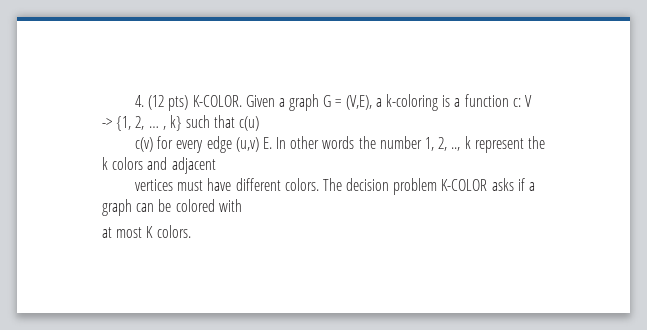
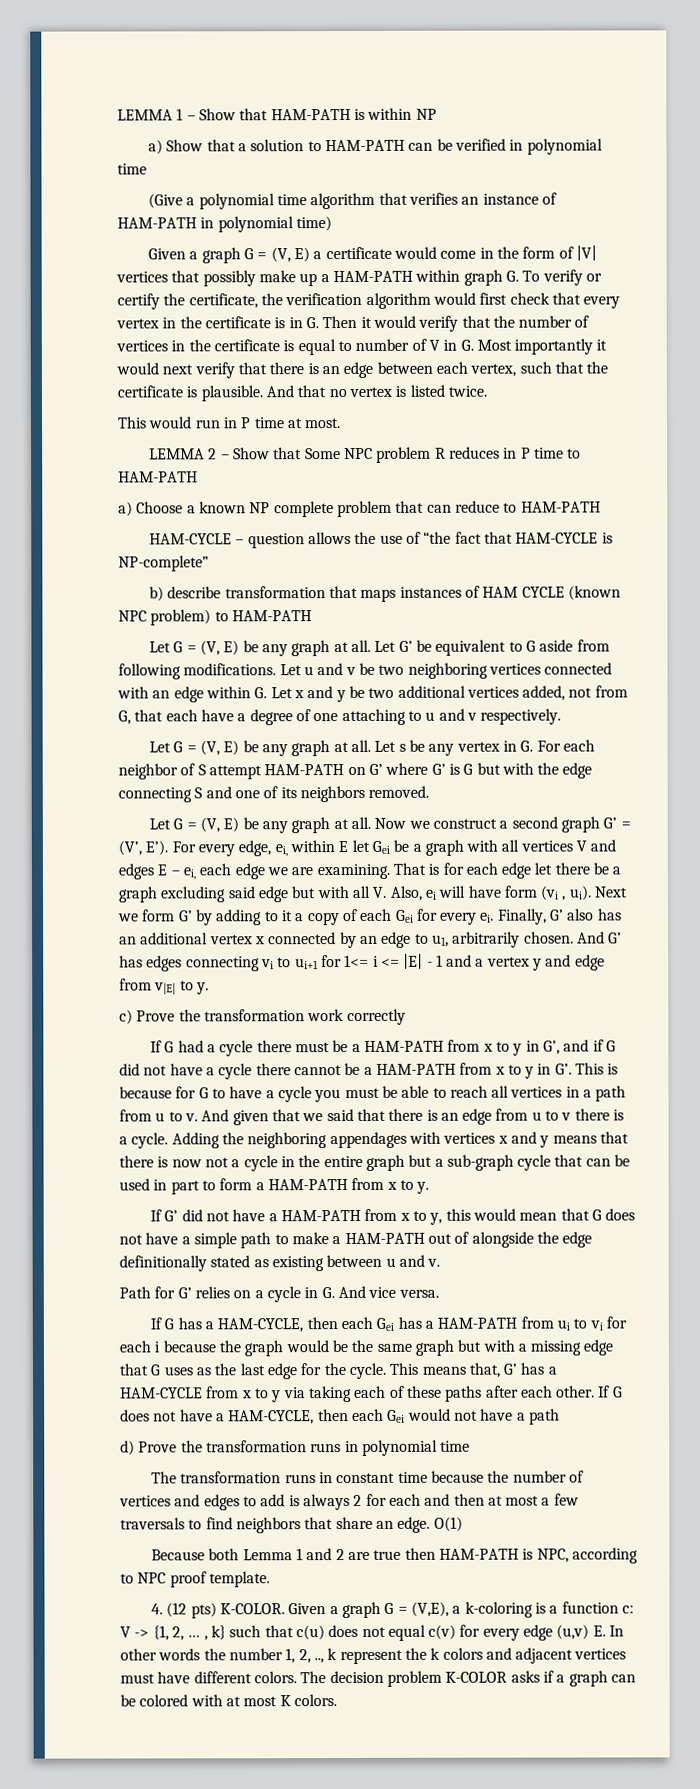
+ LEMMA 1 – Show that HAM-PATH is within NP
+ a) Show that a solution to HAM-PATH can be verified in polynomial time
+ (Give a polynomial time algorithm that verifies an instance of HAM-PATH in polynomial time)
+ Given a graph G = (V, E) a certificate would come in the form of |V| vertices that possibly make up a HAM-PATH within graph G. To verify or certify the certificate, the verification algorithm would first check that every vertex in the certificate is in G. Then it would verify that the number of vertices in the certificate is equal to number of V in G. Most importantly it would next verify that there is an edge between each vertex, such that the certificate is plausible. And that no vertex is listed twice.
+ This would run in P time at most.
+ LEMMA 2 – Show that Some NPC problem R reduces in P time to HAM-PATH
+ a) Choose a known NP complete problem that can reduce to HAM-PATH
+ HAM-CYCLE – question allows the use of “the fact that HAM-CYCLE is NP-complete”
+ b) describe transformation that maps instances of HAM CYCLE (known NPC problem) to HAM-PATH
+ Let G = (V, E) be any graph at all. Let G’ be equivalent to G aside from following modifications. Let u and v be two neighboring vertices connected with an edge within G. Let x and y be two additional vertices added, not from G, that each have a degree of one attaching to u and v respectively.
+ Let G = (V, E) be any graph at all. Let s be any vertex in G. For each neighbor of S attempt HAM-PATH on G’ where G’ is G but with the edge connecting S and one of its neighbors removed.
+ Let G = (V, E) be any graph at all. Now we construct a second graph G’ = (V’, E’). For every edge, ei, within E let Gei be a graph with all vertices V and edges E – ei, each edge we are examining. That is for each edge let there be a graph excluding said edge but with all V. Also, ei will have form (vi , ui). Next we form G’ by adding to it a copy of each Gei for every ei. Finally, G’ also has an additional vertex x connected by an edge to u1, arbitrarily chosen. And G’ has edges connecting vi to ui+1 for 1<= i <= |E| - 1 and a vertex y and edge from v|E| to y.
+ c) Prove the transformation work correctly
+ If G had a cycle there must be a HAM-PATH from x to y in G’, and if G did not have a cycle there cannot be a HAM-PATH from x to y in G’. This is because for G to have a cycle you must be able to reach all vertices in a path from u to v. And given that we said that there is an edge from u to v there is a cycle. Adding the neighboring appendages with vertices x and y means that there is now not a cycle in the entire graph but a sub-graph cycle that can be used in part to form a HAM-PATH from x to y.
+ If G’ did not have a HAM-PATH from x to y, this would mean that G does not have a simple path to make a HAM-PATH out of alongside the edge definitionally stated as existing between u and v.
+ Path for G’ relies on a cycle in G. And vice versa.
+ If G has a HAM-CYCLE, then each Gei has a HAM-PATH from ui to vi for each i because the graph would be the same graph but with a missing edge that G uses as the last edge for the cycle. This means that, G’ has a HAM-CYCLE from x to y via taking each of these paths after each other. If G does not have a HAM-CYCLE, then each Gei would not have a path
+ d) Prove the transformation runs in polynomial time
+ The transformation runs in constant time because the number of vertices and edges to add is always 2 for each and then at most a few traversals to find neighbors that share an edge. O(1)
+ Because both Lemma 1 and 2 are true then HAM-PATH is NPC, according to NPC proof template.
- Given a graph G = (V,E), a k-coloring is a function c: V -> {1, 2, … , k} such that c(u)
- c(v) for every edge (u,v) E. In other words the number 1, 2, .., k represent the k colors and adjacent
- vertices must have different colors.
+ Given a graph G = (V,E), a k-coloring is a function c: V -> {1, 2, … , k} such that c(u) does not equal c(v) for every edge (u,v) E. In other words the number 1, 2, .., k represent the k colors and adjacent vertices must have different colors.
- The decision problem K-COLOR asks if a graph can be colored with
- at most K colors.
+ The decision problem K-COLOR asks if a graph can be colored with at most K colors.

